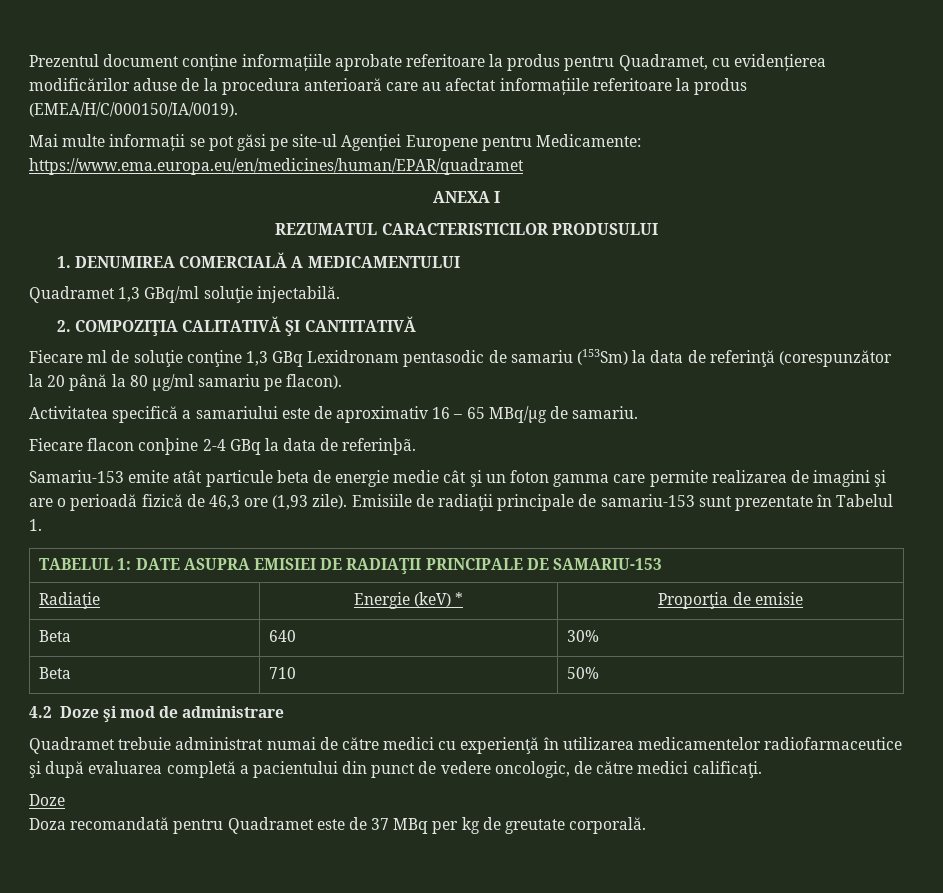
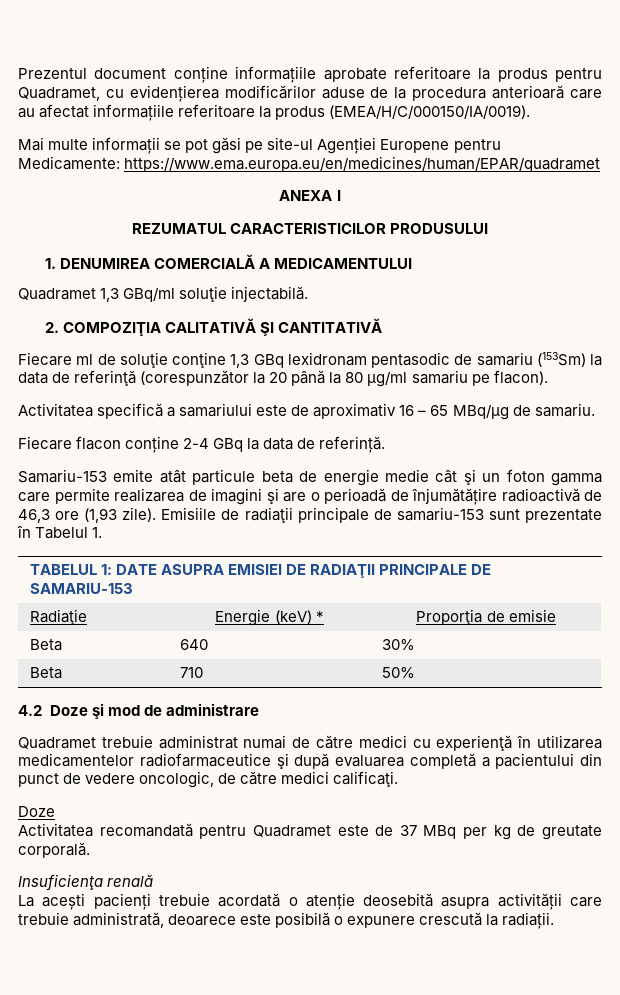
- Fiecare ml de soluţie conţine 1,3 GBq Lexidronam pentasodic de samariu (153Sm) la data de referinţă (corespunzător la 20 până la 80 µg/ml samariu pe flacon).
+ Fiecare ml de soluţie conţine 1,3 GBq lexidronam pentasodic de samariu (153Sm) la data de referinţă (corespunzător la 20 până la 80 µg/ml samariu pe flacon).
- Fiecare flacon conþine 2-4 GBq la data de referinþã.
+ Fiecare flacon conține 2-4 GBq la data de referință.
- Samariu-153 emite atât particule beta de energie medie cât şi un foton gamma care permite realizarea de imagini şi are o perioadă fizică de 46,3 ore (1,93 zile).
+ Samariu-153 emite atât particule beta de energie medie cât şi un foton gamma care permite realizarea de imagini şi are o perioadă de înjumătățire radioactivă de 46,3 ore (1,93 zile).
- Doza recomandată pentru Quadramet este de 37 MBq per kg de greutate corporală.
+ Activitatea recomandată pentru Quadramet este de 37 MBq per kg de greutate corporală.
+ Insuficienţa renală
+ La acești pacienți trebuie acordată o atenție deosebită asupra activității care trebuie administrată, deoarece este posibilă o expunere crescută la radiații.

